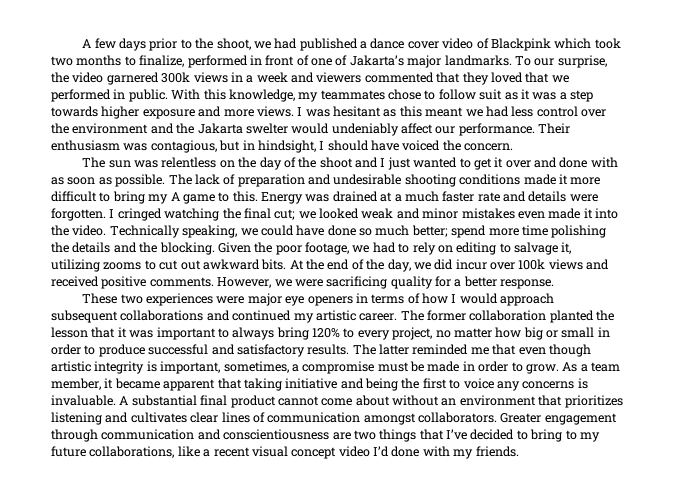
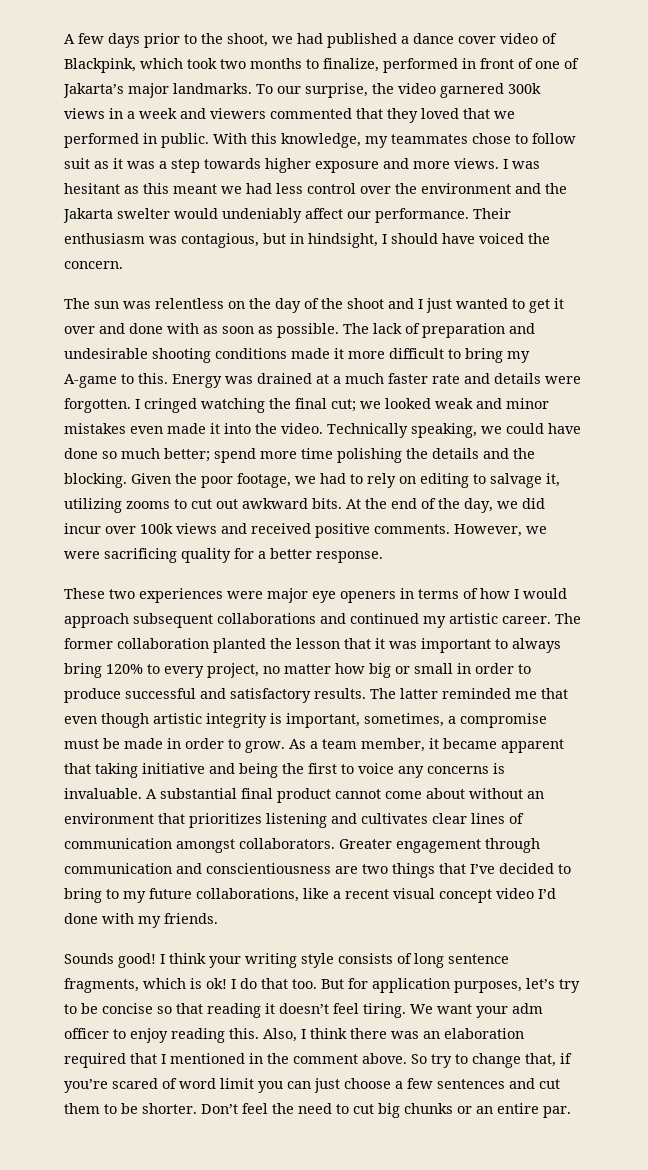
- A few days prior to the shoot, we had published a dance cover video of Blackpink which took two months to finalize, performed in front of one of Jakarta’s major landmarks.
+ A few days prior to the shoot, we had published a dance cover video of Blackpink, which took two months to finalize, performed in front of one of Jakarta’s major landmarks.
- The lack of preparation and undesirable shooting conditions made it more difficult to bring my A game to this.
+ The lack of preparation and undesirable shooting conditions made it more difficult to bring my A-game to this.
+ Sounds good! I think your writing style consists of long sentence fragments, which is ok! I do that too. But for application purposes, let’s try to be concise so that reading it doesn’t feel tiring. We want your adm officer to enjoy reading this. Also, I think there was an elaboration required that I mentioned in the comment above. So try to change that, if you’re scared of word limit you can just choose a few sentences and cut them to be shorter. Don’t feel the need to cut big chunks or an entire par.

